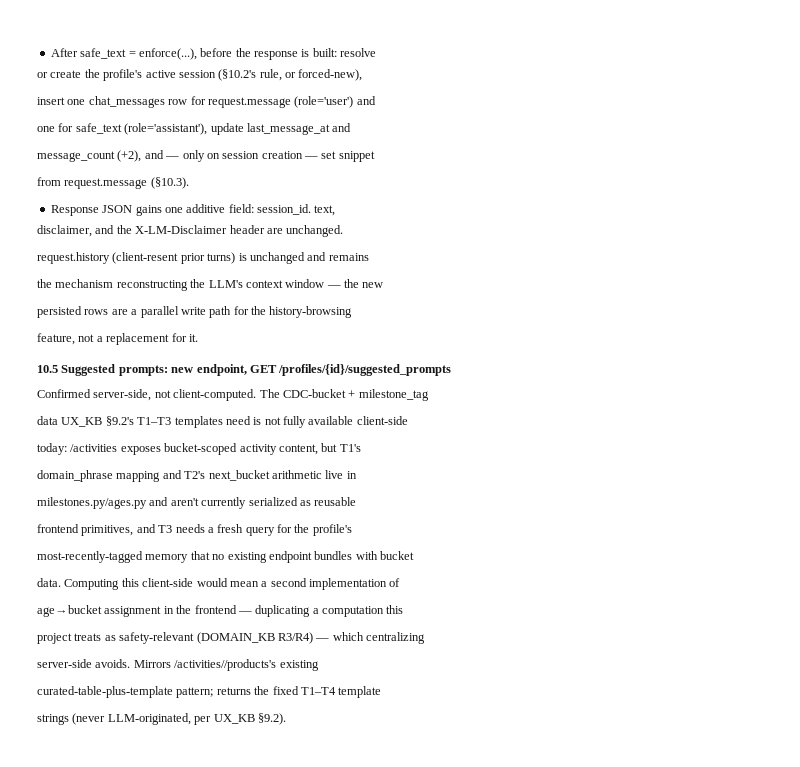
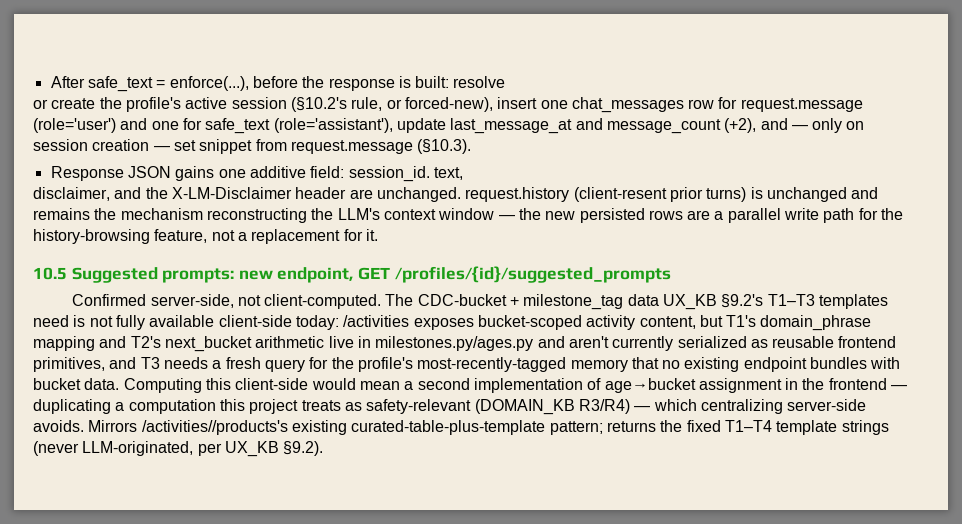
- or create the profile's active session (§10.2's rule, or forced-new),
- insert one chat_messages row for request.message (role='user') and
- one for safe_text (role='assistant'), update last_message_at and
- message_count (+2), and — only on session creation — set snippet
- from request.message (§10.3).
+ or create the profile's active session (§10.2's rule, or forced-new), insert one chat_messages row for request.message (role='user') and one for safe_text (role='assistant'), update last_message_at and message_count (+2), and — only on session creation — set snippet from request.message (§10.3).
- disclaimer, and the X-LM-Disclaimer header are unchanged.
- request.history (client-resent prior turns) is unchanged and remains
- the mechanism reconstructing the LLM's context window — the new
- persisted rows are a parallel write path for the history-browsing
- feature, not a replacement for it.
+ disclaimer, and the X-LM-Disclaimer header are unchanged. request.history (client-resent prior turns) is unchanged and remains the mechanism reconstructing the LLM's context window — the new persisted rows are a parallel write path for the history-browsing feature, not a replacement for it.
- The CDC-bucket + milestone_tag
- data UX_KB §9.2's T1–T3 templates need is not fully available client-side
- today: /activities exposes bucket-scoped activity content, but T1's
- domain_phrase mapping and T2's next_bucket arithmetic live in
- milestones.py/ages.py and aren't currently serialized as reusable
- frontend primitives, and T3 needs a fresh query for the profile's
- most-recently-tagged memory that no existing endpoint bundles with bucket
- data.
+ The CDC-bucket + milestone_tag data UX_KB §9.2's T1–T3 templates need is not fully available client-side today: /activities exposes bucket-scoped activity content, but T1's domain_phrase mapping and T2's next_bucket arithmetic live in milestones.py/ages.py and aren't currently serialized as reusable frontend primitives, and T3 needs a fresh query for the profile's most-recently-tagged memory that no existing endpoint bundles with bucket data.
- Computing this client-side would mean a second implementation of
- age→bucket assignment in the frontend — duplicating a computation this
- project treats as safety-relevant (DOMAIN_KB R3/R4) — which centralizing
- server-side avoids.
+ Computing this client-side would mean a second implementation of age→bucket assignment in the frontend — duplicating a computation this project treats as safety-relevant (DOMAIN_KB R3/R4) — which centralizing server-side avoids.
- Mirrors /activities//products's existing
- curated-table-plus-template pattern; returns the fixed T1–T4 template
- strings (never LLM-originated, per UX_KB §9.2).
+ Mirrors /activities//products's existing curated-table-plus-template pattern; returns the fixed T1–T4 template strings (never LLM-originated, per UX_KB §9.2).

